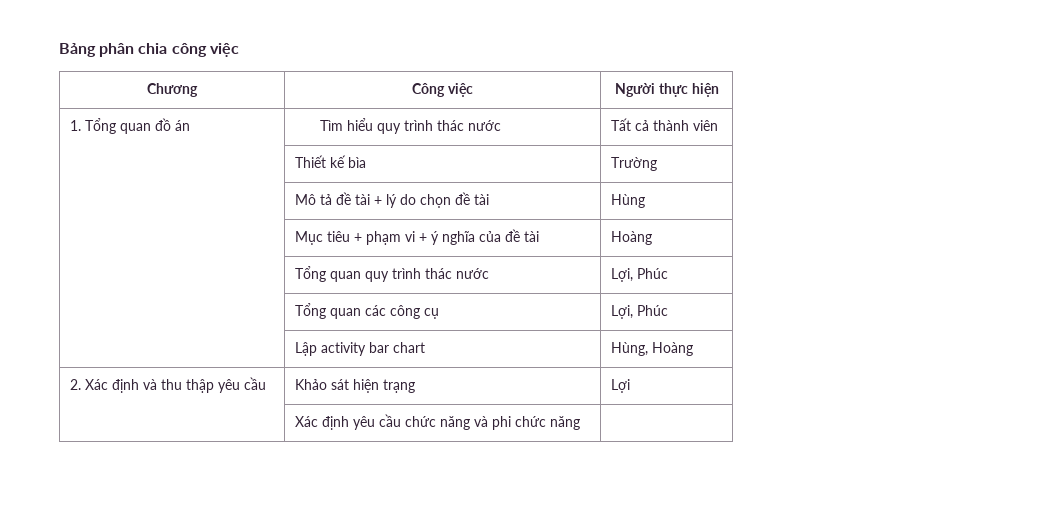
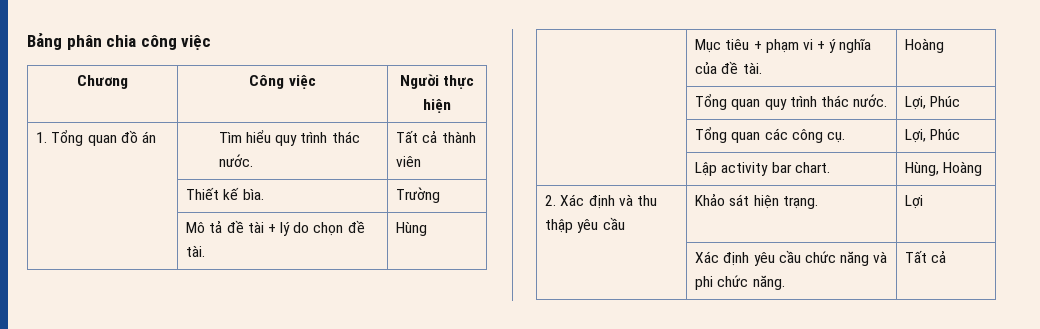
- 1. Tổng quan đồ án | Tìm hiểu quy trình thác nước | Tất cả thành viên
+ 1. Tổng quan đồ án | Tìm hiểu quy trình thác nước. | Tất cả thành viên
- | Thiết kế bìa | Trường
+ | Thiết kế bìa. | Trường
- | Mô tả đề tài + lý do chọn đề tài | Hùng
+ | Mô tả đề tài + lý do chọn đề tài. | Hùng
- | Mục tiêu + phạm vi + ý nghĩa của đề tài | Hoàng
+ | Mục tiêu + phạm vi + ý nghĩa của đề tài. | Hoàng
- | Tổng quan quy trình thác nước | Lợi, Phúc
+ | Tổng quan quy trình thác nước. | Lợi, Phúc
- | Tổng quan các công cụ | Lợi, Phúc
+ | Tổng quan các công cụ. | Lợi, Phúc
- | Lập activity bar chart | Hùng, Hoàng
+ | Lập activity bar chart. | Hùng, Hoàng
- 2. Xác định và thu thập yêu cầu | Khảo sát hiện trạng | Lợi
+ 2. Xác định và thu thập yêu cầu | Khảo sát hiện trạng. | Lợi
- | Xác định yêu cầu chức năng và phi chức năng |
+ | Xác định yêu cầu chức năng và phi chức năng. | Tất cả

